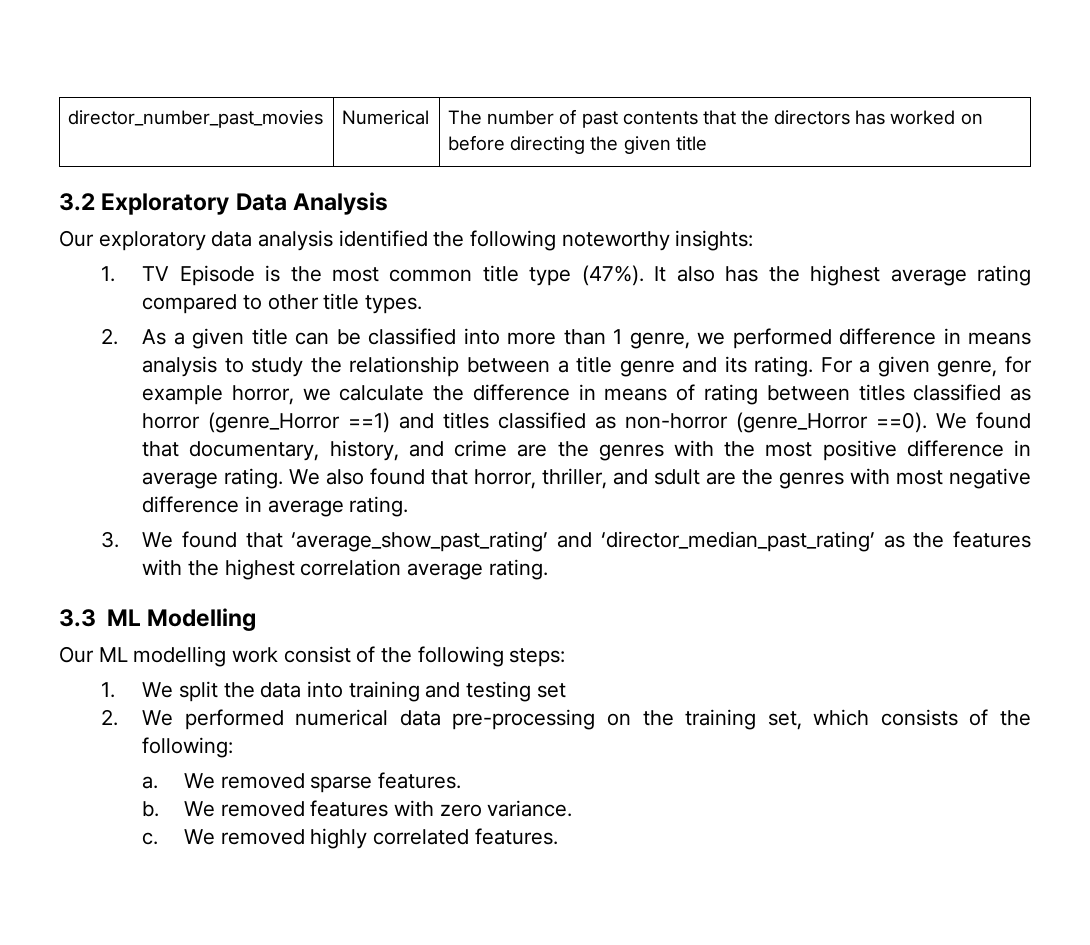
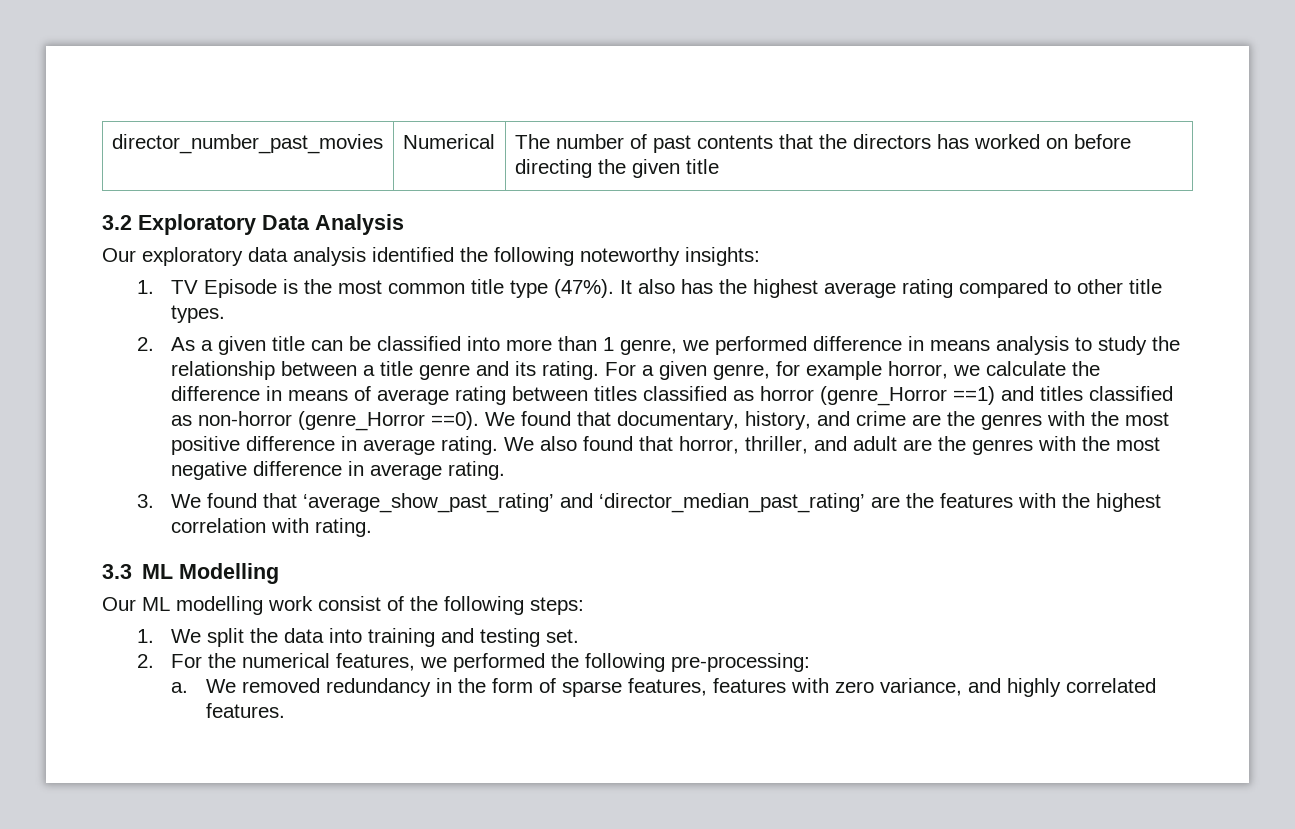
- For a given genre, for example horror, we calculate the difference in means of rating between titles classified as horror (genre_Horror ==1) and titles classified as non-horror (genre_Horror ==0).
+ For a given genre, for example horror, we calculate the difference in means of average rating between titles classified as horror (genre_Horror ==1) and titles classified as non-horror (genre_Horror ==0).
- We also found that horror, thriller, and sdult are the genres with most negative difference in average rating.
+ We also found that horror, thriller, and adult are the genres with the most negative difference in average rating.
- 3. We found that ‘average_show_past_rating’ and ‘director_median_past_rating’ as the features with the highest correlation average rating.
+ 3. We found that ‘average_show_past_rating’ and ‘director_median_past_rating’ are the features with the highest correlation with rating.
- 1. We split the data into training and testing set
- 2. We performed numerical data pre-processing on the training set, which consists of the following:
- a. We removed sparse features.
- b. We removed features with zero variance.
- c. We removed highly correlated features.
+ 1. We split the data into training and testing set.
+ 2. For the numerical features, we performed the following pre-processing:
+ a. We removed redundancy in the form of sparse features, features with zero variance, and highly correlated features.

